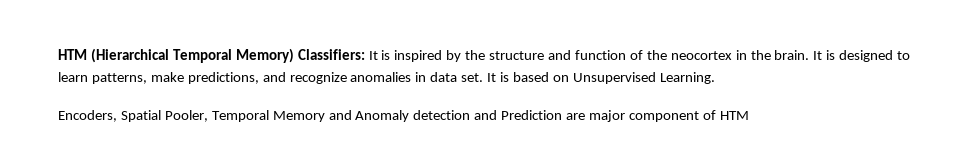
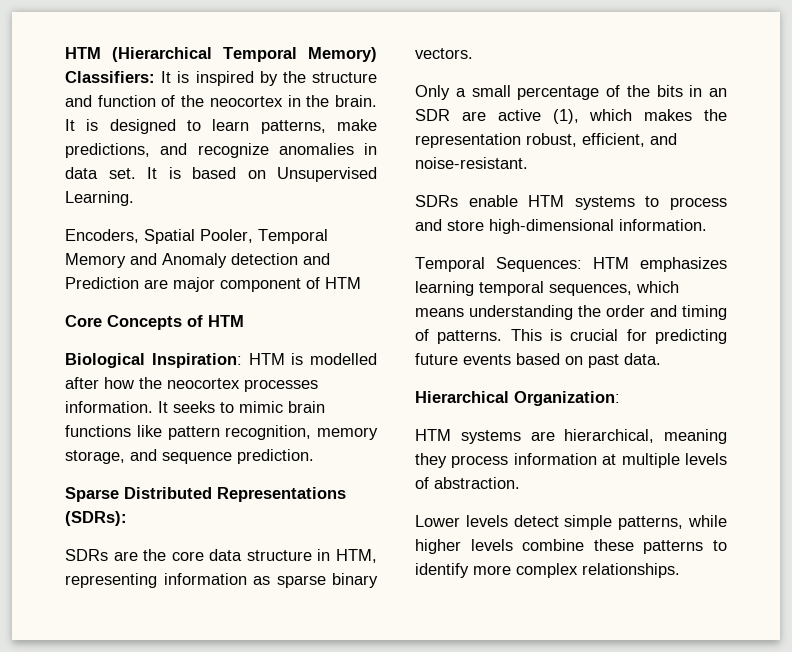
+ Core Concepts of HTM
+ Biological Inspiration: HTM is modelled after how the neocortex processes information. It seeks to mimic brain functions like pattern recognition, memory storage, and sequence prediction.
+ Sparse Distributed Representations (SDRs):
+ SDRs are the core data structure in HTM, representing information as sparse binary vectors.
+ Only a small percentage of the bits in an SDR are active (1), which makes the representation robust, efficient, and noise-resistant.
+ SDRs enable HTM systems to process and store high-dimensional information.
+ Temporal Sequences: HTM emphasizes learning temporal sequences, which means understanding the order and timing of patterns. This is crucial for predicting future events based on past data.
+ Hierarchical Organization:
+ HTM systems are hierarchical, meaning they process information at multiple levels of abstraction.
+ Lower levels detect simple patterns, while higher levels combine these patterns to identify more complex relationships.

